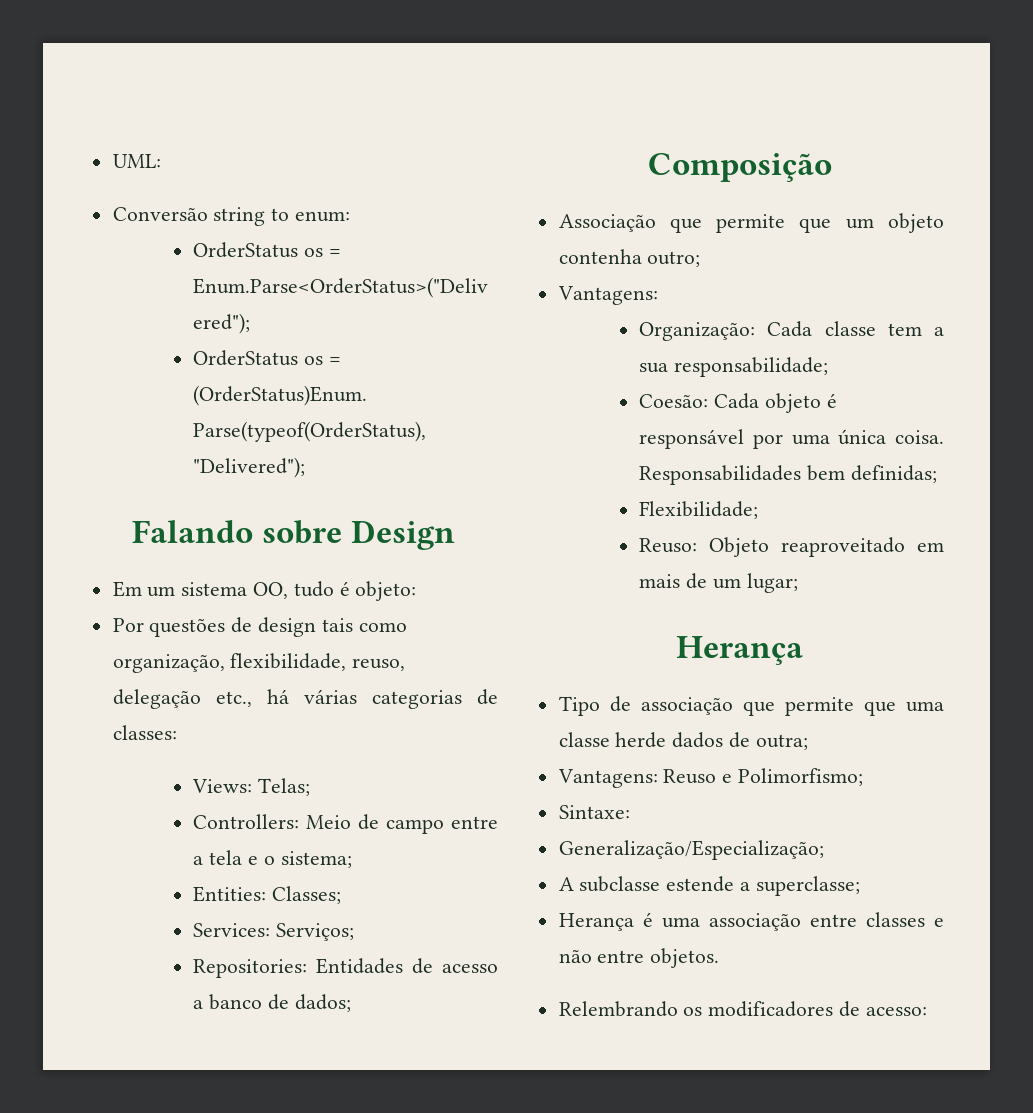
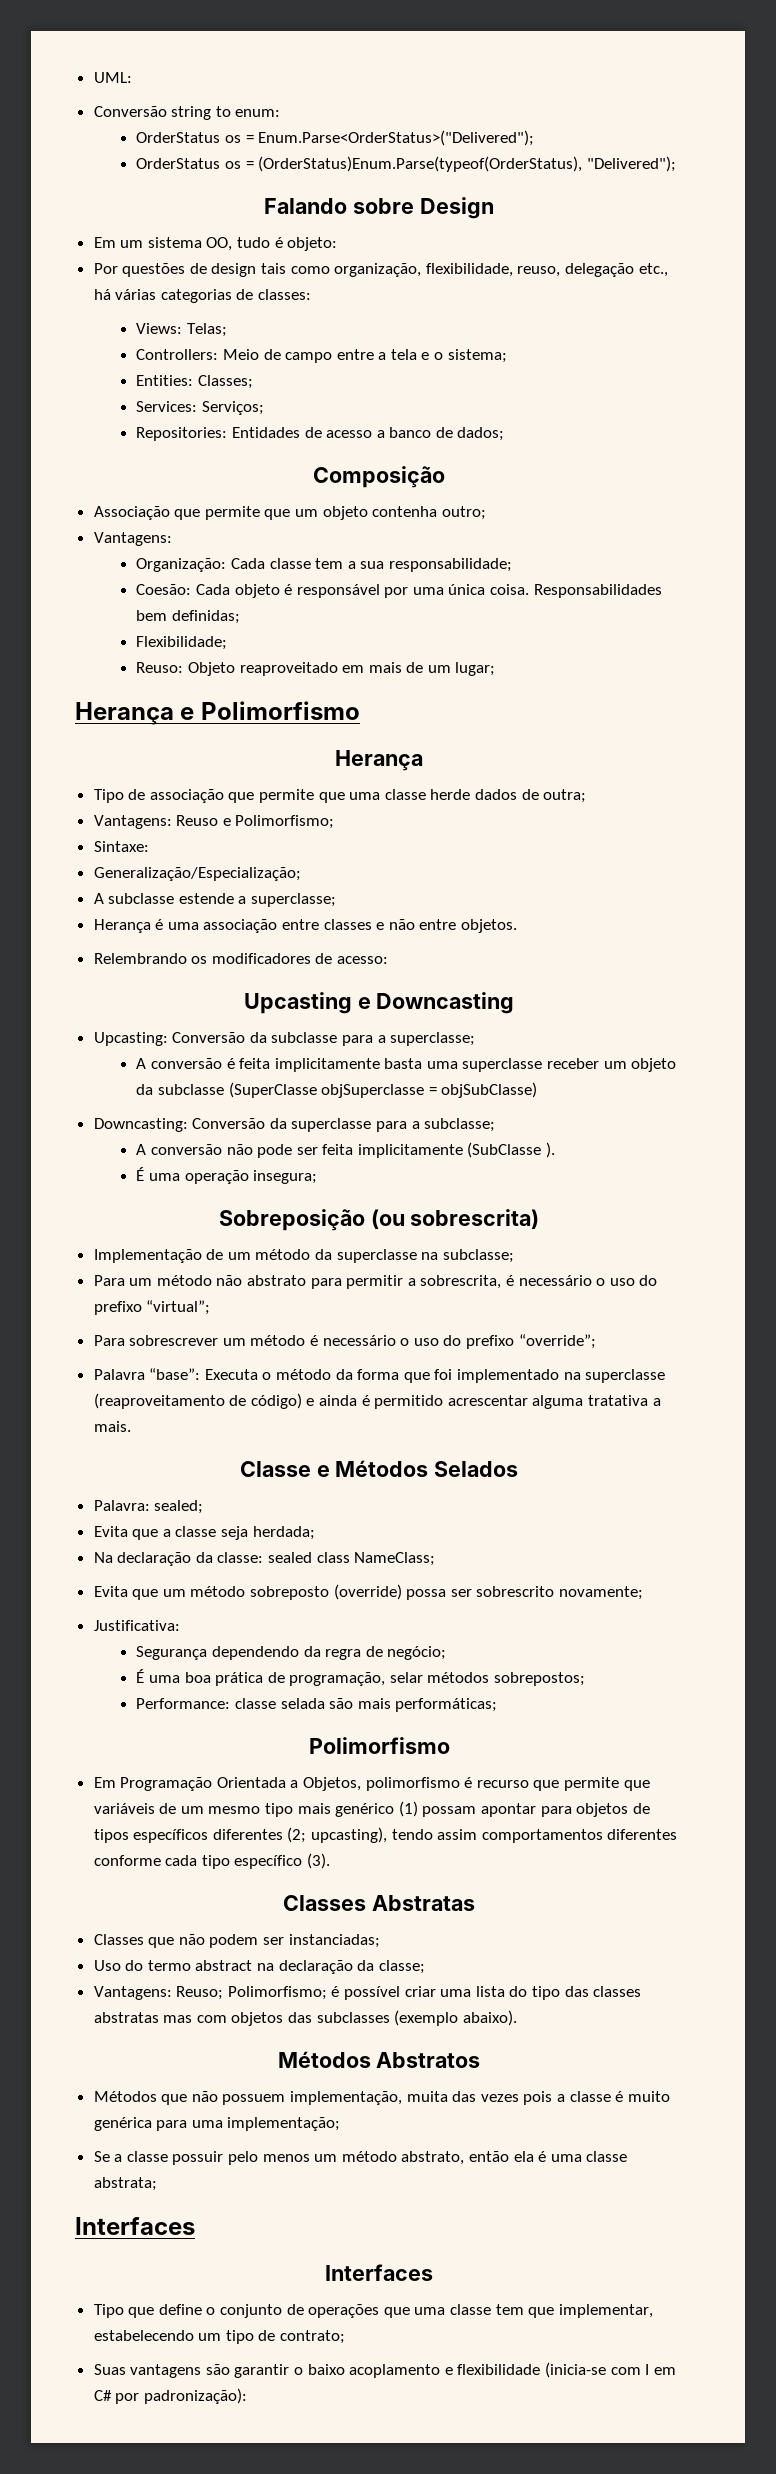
+ Herança e Polimorfismo
+ Upcasting e Downcasting
+ Upcasting: Conversão da subclasse para a superclasse;
+ A conversão é feita implicitamente basta uma superclasse receber um objeto da subclasse (SuperClasse objSuperclasse = objSubClasse)
+ Downcasting: Conversão da superclasse para a subclasse;
+ A conversão não pode ser feita implicitamente (SubClasse ).
+ É uma operação insegura;
+ Sobreposição (ou sobrescrita)
+ Implementação de um método da superclasse na subclasse;
+ Para um método não abstrato para permitir a sobrescrita, é necessário o uso do prefixo “virtual”;
+ Para sobrescrever um método é necessário o uso do prefixo “override”;
+ Palavra “base”: Executa o método da forma que foi implementado na superclasse (reaproveitamento de código) e ainda é permitido acrescentar alguma tratativa a mais.
+ Classe e Métodos Selados
+ Palavra: sealed;
+ Evita que a classe seja herdada;
+ Na declaração da classe: sealed class NameClass;
+ Evita que um método sobreposto (override) possa ser sobrescrito novamente;
+ Justificativa:
+ Segurança dependendo da regra de negócio;
+ É uma boa prática de programação, selar métodos sobrepostos;
+ Performance: classe selada são mais performáticas;
+ Polimorfismo
+ Em Programação Orientada a Objetos, polimorfismo é recurso que permite que variáveis de um mesmo tipo mais genérico (1) possam apontar para objetos de tipos específicos diferentes (2; upcasting), tendo assim comportamentos diferentes conforme cada tipo específico (3).
+ Classes Abstratas
+ Classes que não podem ser instanciadas;
+ Uso do termo abstract na declaração da classe;
+ Vantagens: Reuso; Polimorfismo; é possível criar uma lista do tipo das classes abstratas mas com objetos das subclasses (exemplo abaixo).
+ Métodos Abstratos
+ Métodos que não possuem implementação, muita das vezes pois a classe é muito genérica para uma implementação;
+ Se a classe possuir pelo menos um método abstrato, então ela é uma classe abstrata;
+ Interfaces
+ Interfaces
+ Tipo que define o conjunto de operações que uma classe tem que implementar, estabelecendo um tipo de contrato;
+ Suas vantagens são garantir o baixo acoplamento e flexibilidade (inicia-se com I em C# por padronização):

